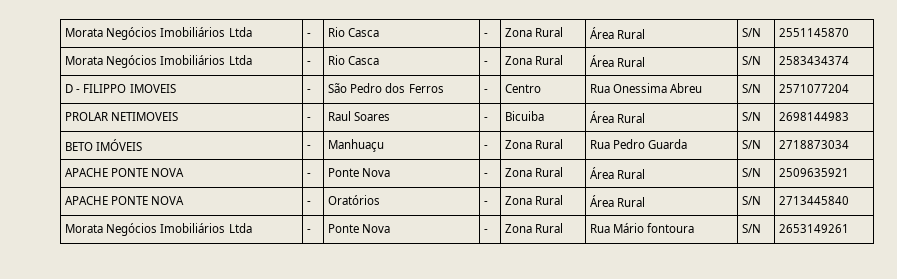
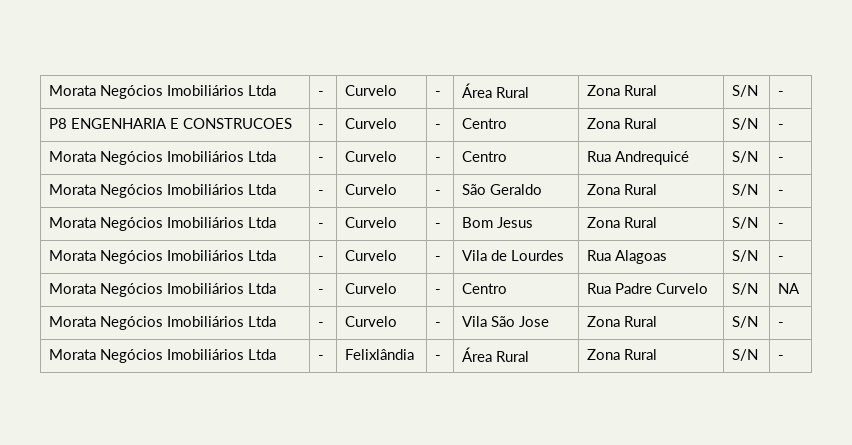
- Morata Negócios Imobiliários Ltda | - | Rio Casca | - | Zona Rural | Área Rural | S/N | 2551145870
- Morata Negócios Imobiliários Ltda | - | Rio Casca | - | Zona Rural | Área Rural | S/N | 2583434374
- D - FILIPPO IMOVEIS | - | São Pedro dos Ferros | - | Centro | Rua Onessima Abreu | S/N | 2571077204
- PROLAR NETIMOVEIS | - | Raul Soares | - | Bicuiba | Área Rural | S/N | 2698144983
- BETO IMÓVEIS | - | Manhuaçu | - | Zona Rural | Rua Pedro Guarda | S/N | 2718873034
- APACHE PONTE NOVA | - | Ponte Nova | - | Zona Rural | Área Rural | S/N | 2509635921
- APACHE PONTE NOVA | - | Oratórios | - | Zona Rural | Área Rural | S/N | 2713445840
- Morata Negócios Imobiliários Ltda | - | Ponte Nova | - | Zona Rural | Rua Mário fontoura | S/N | 2653149261
+ Morata Negócios Imobiliários Ltda | - | Curvelo | - | Área Rural | Zona Rural | S/N | -
+ P8 ENGENHARIA E CONSTRUCOES | - | Curvelo | - | Centro | Zona Rural | S/N | -
+ Morata Negócios Imobiliários Ltda | - | Curvelo | - | Centro | Rua Andrequicé | S/N | -
+ Morata Negócios Imobiliários Ltda | - | Curvelo | - | São Geraldo | Zona Rural | S/N | -
+ Morata Negócios Imobiliários Ltda | - | Curvelo | - | Bom Jesus | Zona Rural | S/N | -
+ Morata Negócios Imobiliários Ltda | - | Curvelo | - | Vila de Lourdes | Rua Alagoas | S/N | -
+ Morata Negócios Imobiliários Ltda | - | Curvelo | - | Centro | Rua Padre Curvelo | S/N | NA
+ Morata Negócios Imobiliários Ltda | - | Curvelo | - | Vila São Jose | Zona Rural | S/N | -
+ Morata Negócios Imobiliários Ltda | - | Felixlândia | - | Área Rural | Zona Rural | S/N | -

